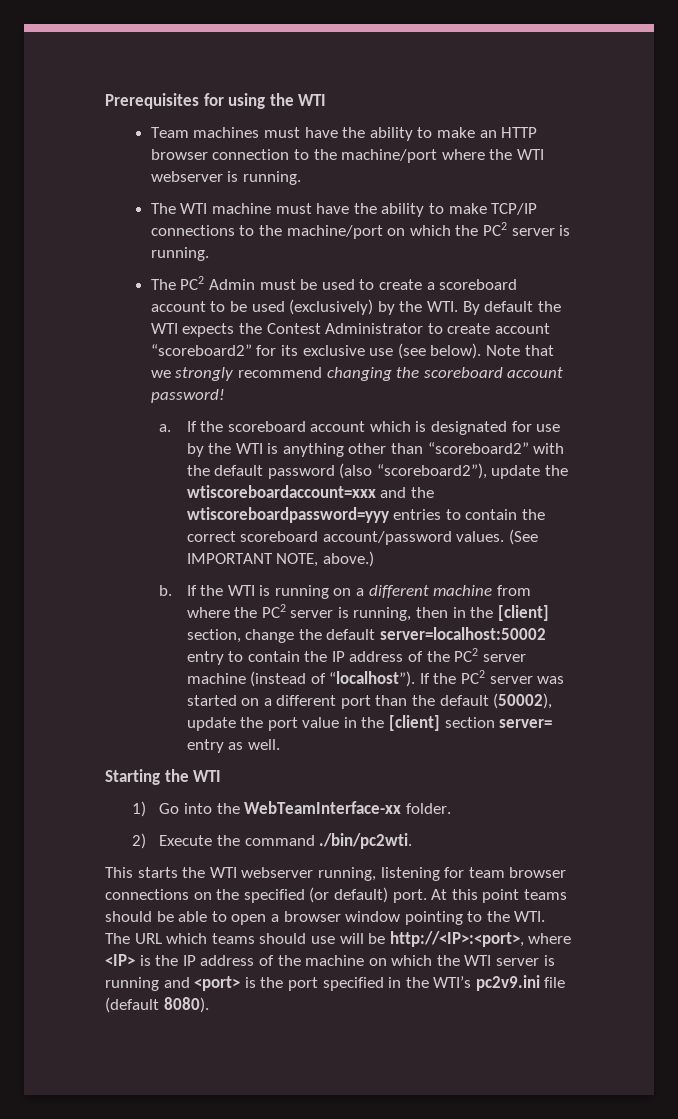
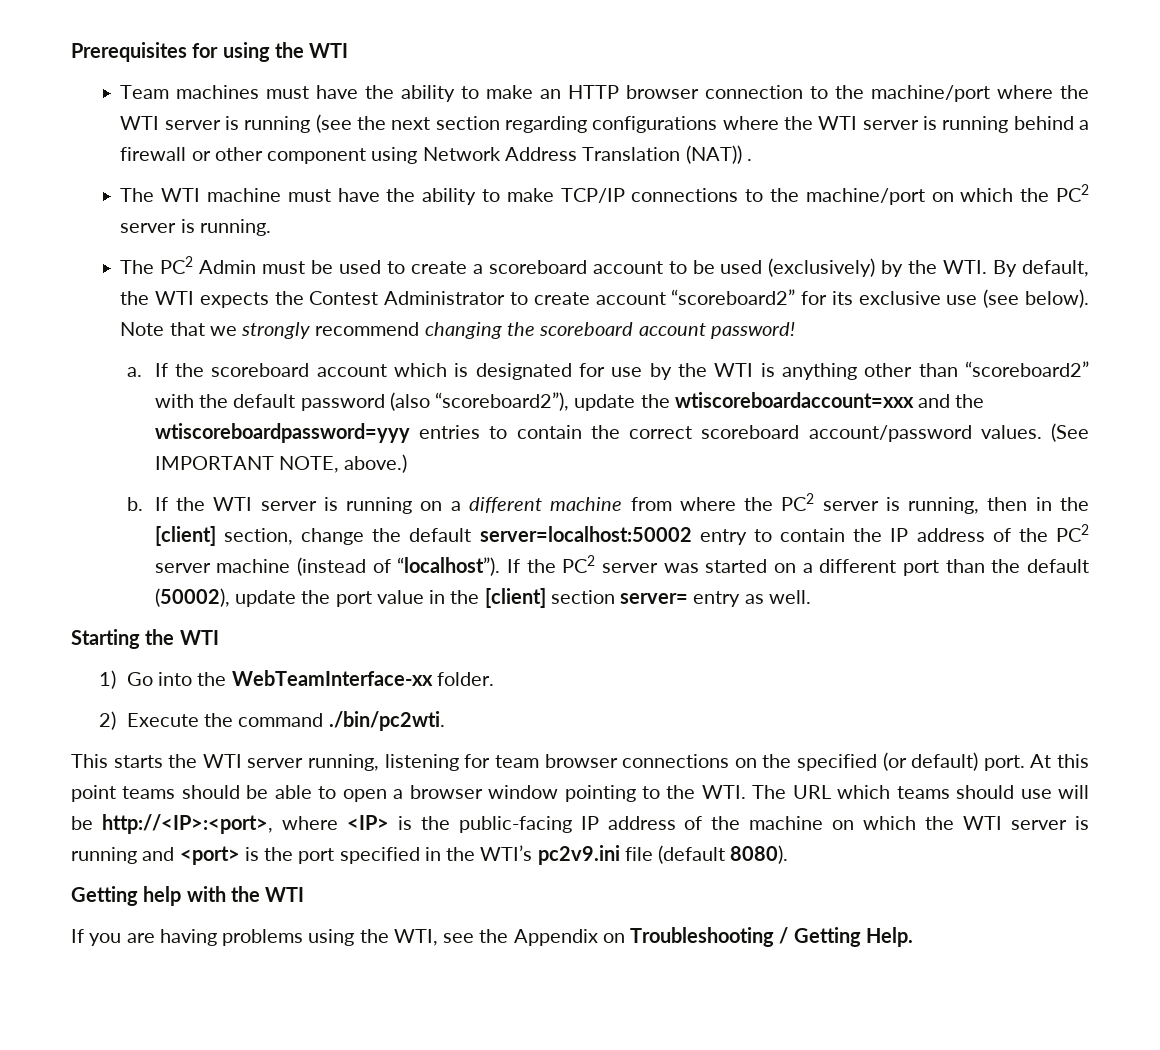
- Team machines must have the ability to make an HTTP browser connection to the machine/port where the WTI webserver is running.
+ Team machines must have the ability to make an HTTP browser connection to the machine/port where the WTI server is running (see the next section regarding configurations where the WTI server is running behind a firewall or other component using Network Address Translation (NAT)) .
- The PC2 Admin must be used to create a scoreboard account to be used (exclusively) by the WTI. By default the WTI expects the Contest Administrator to create account “scoreboard2” for its exclusive use (see below).
+ The PC2 Admin must be used to create a scoreboard account to be used (exclusively) by the WTI. By default, the WTI expects the Contest Administrator to create account “scoreboard2” for its exclusive use (see below).
- If the WTI is running on a different machine from where the PC2 server is running, then in the [client] section, change the default server=localhost:50002 entry to contain the IP address of the PC2 server machine (instead of “localhost”).
+ If the WTI server is running on a different machine from where the PC2 server is running, then in the [client] section, change the default server=localhost:50002 entry to contain the IP address of the PC2 server machine (instead of “localhost”).
- This starts the WTI webserver running, listening for team browser connections on the specified (or default) port.
+ This starts the WTI server running, listening for team browser connections on the specified (or default) port.
- At this point teams should be able to open a browser window pointing to the WTI. The URL which teams should use will be http://<IP>:<port>, where <IP> is the IP address of the machine on which the WTI server is running and <port> is the port specified in the WTI’s pc2v9.ini file (default 8080).
+ At this point teams should be able to open a browser window pointing to the WTI. The URL which teams should use will be http://<IP>:<port>, where <IP> is the public-facing IP address of the machine on which the WTI server is running and <port> is the port specified in the WTI’s pc2v9.ini file (default 8080).
+ Getting help with the WTI
+ If you are having problems using the WTI, see the Appendix on Troubleshooting / Getting Help.

